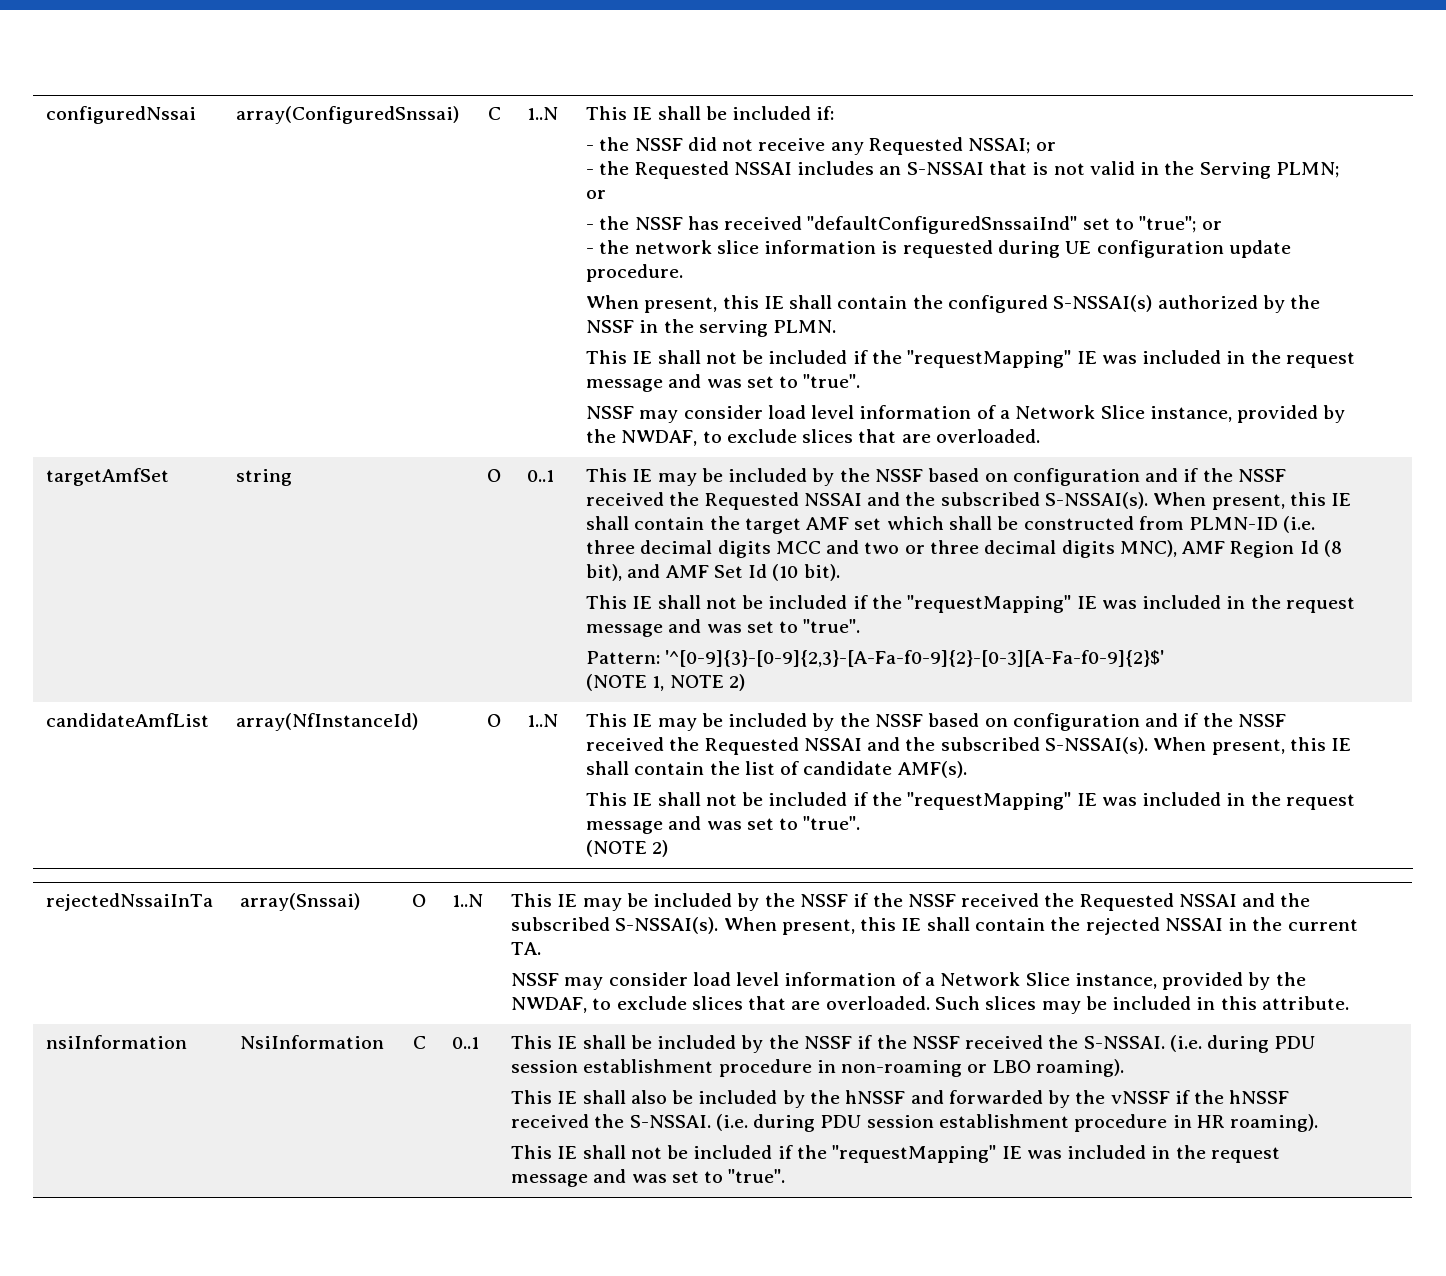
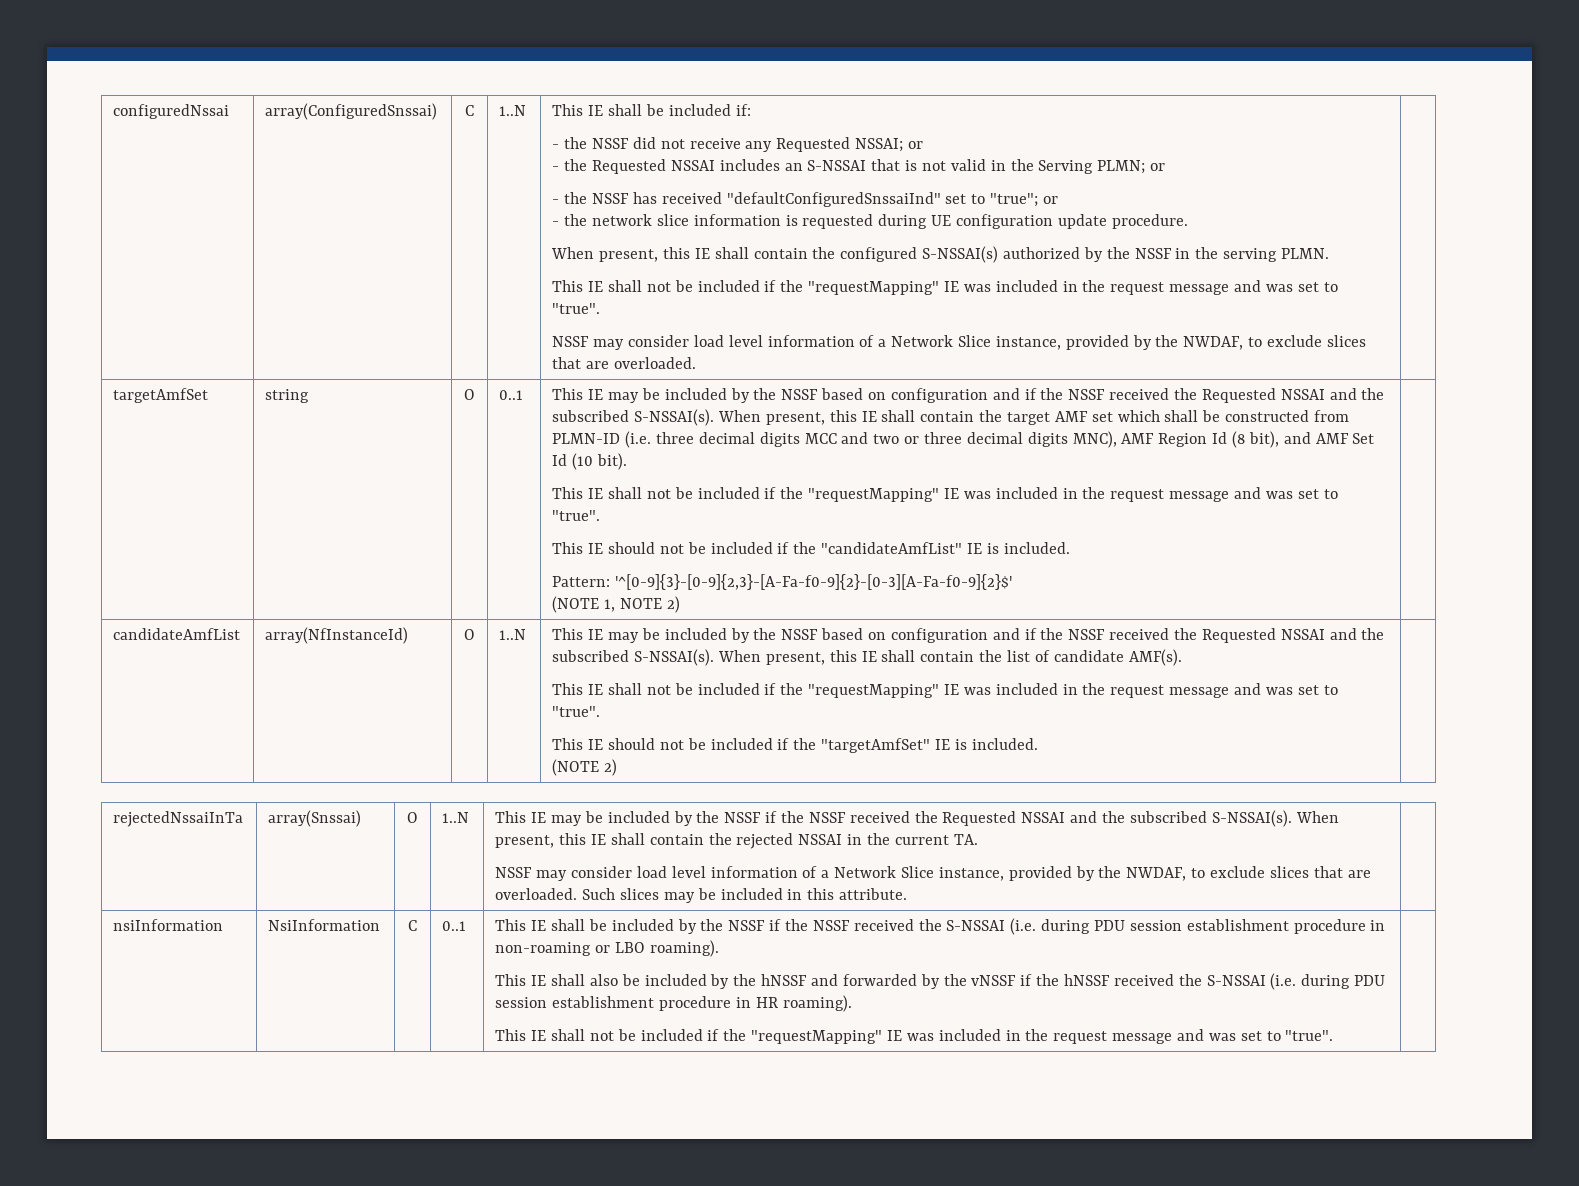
+ This IE should not be included if the "candidateAmfList" IE is included.
+ This IE should not be included if the "targetAmfSet" IE is included.
- This IE shall be included by the NSSF if the NSSF received the S-NSSAI. (i.e. during PDU session establishment procedure in non-roaming or LBO roaming).
+ This IE shall be included by the NSSF if the NSSF received the S-NSSAI (i.e. during PDU session establishment procedure in non-roaming or LBO roaming).
- This IE shall also be included by the hNSSF and forwarded by the vNSSF if the hNSSF received the S-NSSAI. (i.e. during PDU session establishment procedure in HR roaming).
+ This IE shall also be included by the hNSSF and forwarded by the vNSSF if the hNSSF received the S-NSSAI (i.e. during PDU session establishment procedure in HR roaming).

